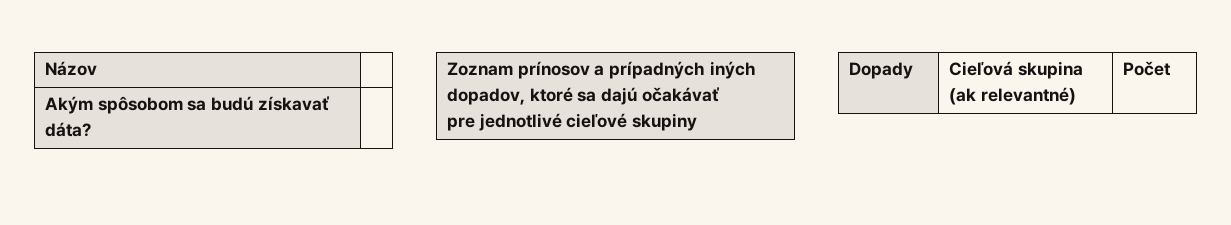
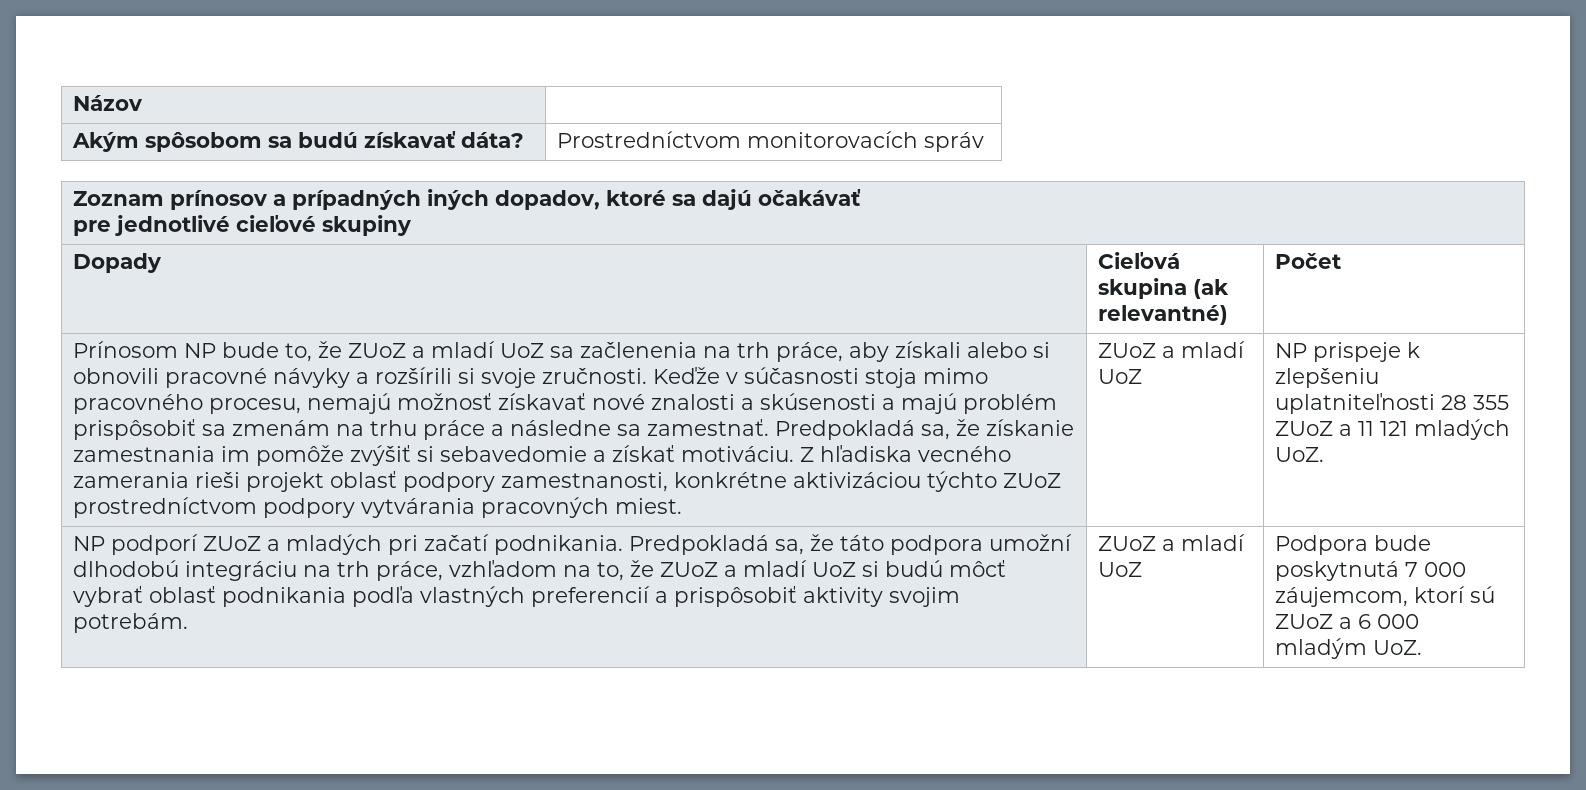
- Akým spôsobom sa budú získavať dáta? |
+ Akým spôsobom sa budú získavať dáta? | Prostredníctvom monitorovacích správ
+ Prínosom NP bude to, že ZUoZ a mladí UoZ sa začlenenia na trh práce, aby získali alebo si obnovili pracovné návyky a rozšírili si svoje zručnosti. Keďže v súčasnosti stoja mimo pracovného procesu, nemajú možnosť získavať nové znalosti a skúsenosti a majú problém prispôsobiť sa zmenám na trhu práce a následne sa zamestnať. Predpokladá sa, že získanie zamestnania im pomôže zvýšiť si sebavedomie a získať motiváciu. Z hľadiska vecného zamerania rieši projekt oblasť podpory zamestnanosti, konkrétne aktivizáciou týchto ZUoZ prostredníctvom podpory vytvárania pracovných miest. | ZUoZ a mladí UoZ | NP prispeje k zlepšeniu uplatniteľnosti 28 355 ZUoZ a 11 121 mladých UoZ.
+ NP podporí ZUoZ a mladých pri začatí podnikania. Predpokladá sa, že táto podpora umožní dlhodobú integráciu na trh práce, vzhľadom na to, že ZUoZ a mladí UoZ si budú môcť vybrať oblasť podnikania podľa vlastných preferencií a prispôsobiť aktivity svojim potrebám. | ZUoZ a mladí UoZ | Podpora bude poskytnutá 7 000 záujemcom, ktorí sú ZUoZ a 6 000 mladým UoZ.

